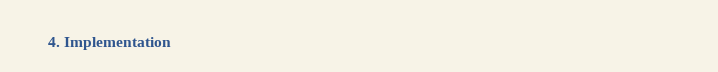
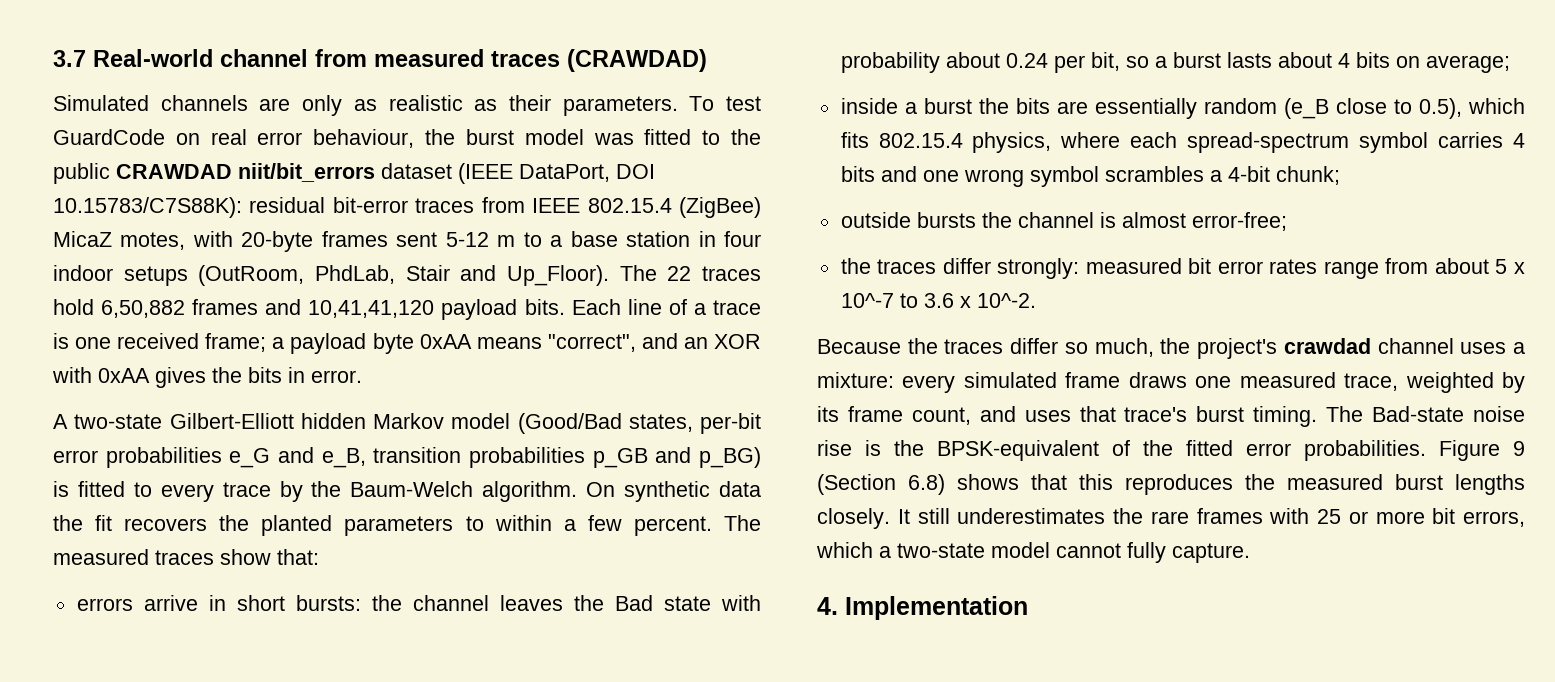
+ 3.7 Real-world channel from measured traces (CRAWDAD)
+ Simulated channels are only as realistic as their parameters. To test GuardCode on real error behaviour, the burst model was fitted to the public CRAWDAD niit/bit_errors dataset (IEEE DataPort, DOI 10.15783/C7S88K): residual bit-error traces from IEEE 802.15.4 (ZigBee) MicaZ motes, with 20-byte frames sent 5-12 m to a base station in four indoor setups (OutRoom, PhdLab, Stair and Up_Floor). The 22 traces hold 6,50,882 frames and 10,41,41,120 payload bits. Each line of a trace is one received frame; a payload byte 0xAA means "correct", and an XOR with 0xAA gives the bits in error.
+ A two-state Gilbert-Elliott hidden Markov model (Good/Bad states, per-bit error probabilities e_G and e_B, transition probabilities p_GB and p_BG) is fitted to every trace by the Baum-Welch algorithm. On synthetic data the fit recovers the planted parameters to within a few percent. The measured traces show that:
+ errors arrive in short bursts: the channel leaves the Bad state with probability about 0.24 per bit, so a burst lasts about 4 bits on average;
+ inside a burst the bits are essentially random (e_B close to 0.5), which fits 802.15.4 physics, where each spread-spectrum symbol carries 4 bits and one wrong symbol scrambles a 4-bit chunk;
+ outside bursts the channel is almost error-free;
+ the traces differ strongly: measured bit error rates range from about 5 x 10^-7 to 3.6 x 10^-2.
+ Because the traces differ so much, the project's crawdad channel uses a mixture: every simulated frame draws one measured trace, weighted by its frame count, and uses that trace's burst timing. The Bad-state noise rise is the BPSK-equivalent of the fitted error probabilities. Figure 9 (Section 6.8) shows that this reproduces the measured burst lengths closely. It still underestimates the rare frames with 25 or more bit errors, which a two-state model cannot fully capture.

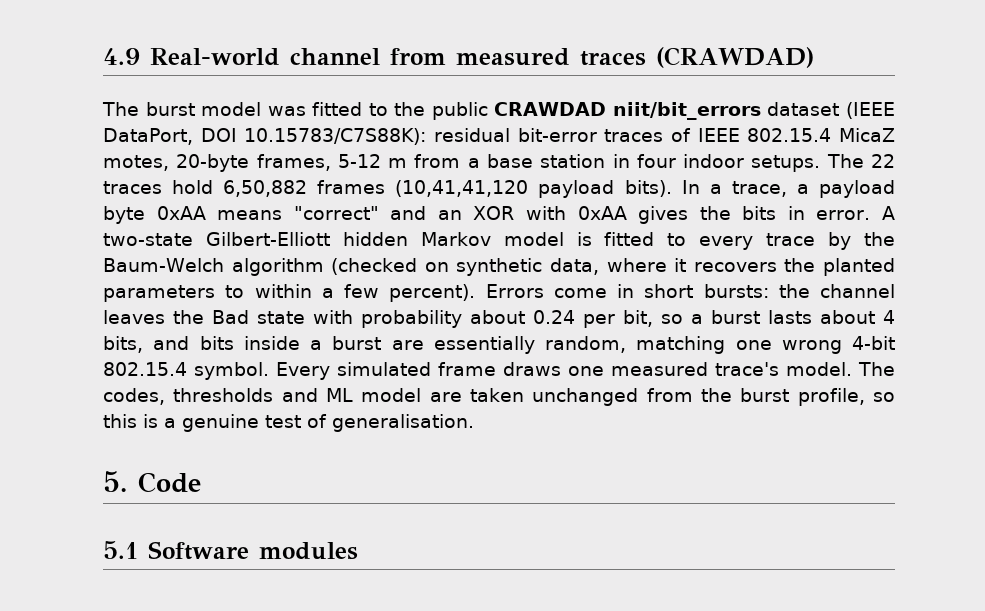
- 3.7 Real-world channel from measured traces (CRAWDAD)
+ 4.9 Real-world channel from measured traces (CRAWDAD)
- Simulated channels are only as realistic as their parameters. To test GuardCode on real error behaviour, the burst model was fitted to the public CRAWDAD niit/bit_errors dataset (IEEE DataPort, DOI 10.15783/C7S88K): residual bit-error traces from IEEE 802.15.4 (ZigBee) MicaZ motes, with 20-byte frames sent 5-12 m to a base station in four indoor setups (OutRoom, PhdLab, Stair and Up_Floor).
+ The burst model was fitted to the public CRAWDAD niit/bit_errors dataset (IEEE DataPort, DOI 10.15783/C7S88K): residual bit-error traces of IEEE 802.15.4 MicaZ motes, 20-byte frames, 5-12 m from a base station in four indoor setups.
- The 22 traces hold 6,50,882 frames and 10,41,41,120 payload bits. Each line of a trace is one received frame; a payload byte 0xAA means "correct", and an XOR with 0xAA gives the bits in error.
- A two-state Gilbert-Elliott hidden Markov model (Good/Bad states, per-bit error probabilities e_G and e_B, transition probabilities p_GB and p_BG) is fitted to every trace by the Baum-Welch algorithm. On synthetic data the fit recovers the planted parameters to within a few percent. The measured traces show that:
- errors arrive in short bursts:
+ The 22 traces hold 6,50,882 frames (10,41,41,120 payload bits). In a trace, a payload byte 0xAA means "correct" and an XOR with 0xAA gives the bits in error. A two-state Gilbert-Elliott hidden Markov model is fitted to every trace by the Baum-Welch algorithm (checked on synthetic data, where it recovers the planted parameters to within a few percent). Errors come in short bursts:
- the channel leaves the Bad state with probability about 0.24 per bit, so a burst lasts about 4 bits on average;
- inside a burst the bits are essentially random (e_B close to 0.5), which fits 802.15.4 physics, where each spread-spectrum symbol carries 4 bits and one wrong symbol scrambles a 4-bit chunk;
- outside bursts the channel is almost error-free;
- the traces differ strongly: measured bit error rates range from about 5 x 10^-7 to 3.6 x 10^-2.
- Because the traces differ so much, the project's crawdad channel uses a mixture: every simulated frame draws one measured trace, weighted by its frame count, and uses that trace's burst timing. The Bad-state noise rise is the BPSK-equivalent of the fitted error probabilities. Figure 9 (Section 6.8) shows that this reproduces the measured burst lengths closely. It still underestimates the rare frames with 25 or more bit errors, which a two-state model cannot fully capture.
- 4. Implementation
+ the channel leaves the Bad state with probability about 0.24 per bit, so a burst lasts about 4 bits, and bits inside a burst are essentially random, matching one wrong 4-bit 802.15.4 symbol. Every simulated frame draws one measured trace's model. The codes, thresholds and ML model are taken unchanged from the burst profile, so this is a genuine test of generalisation.
+ 5. Code
+ 5.1 Software modules

